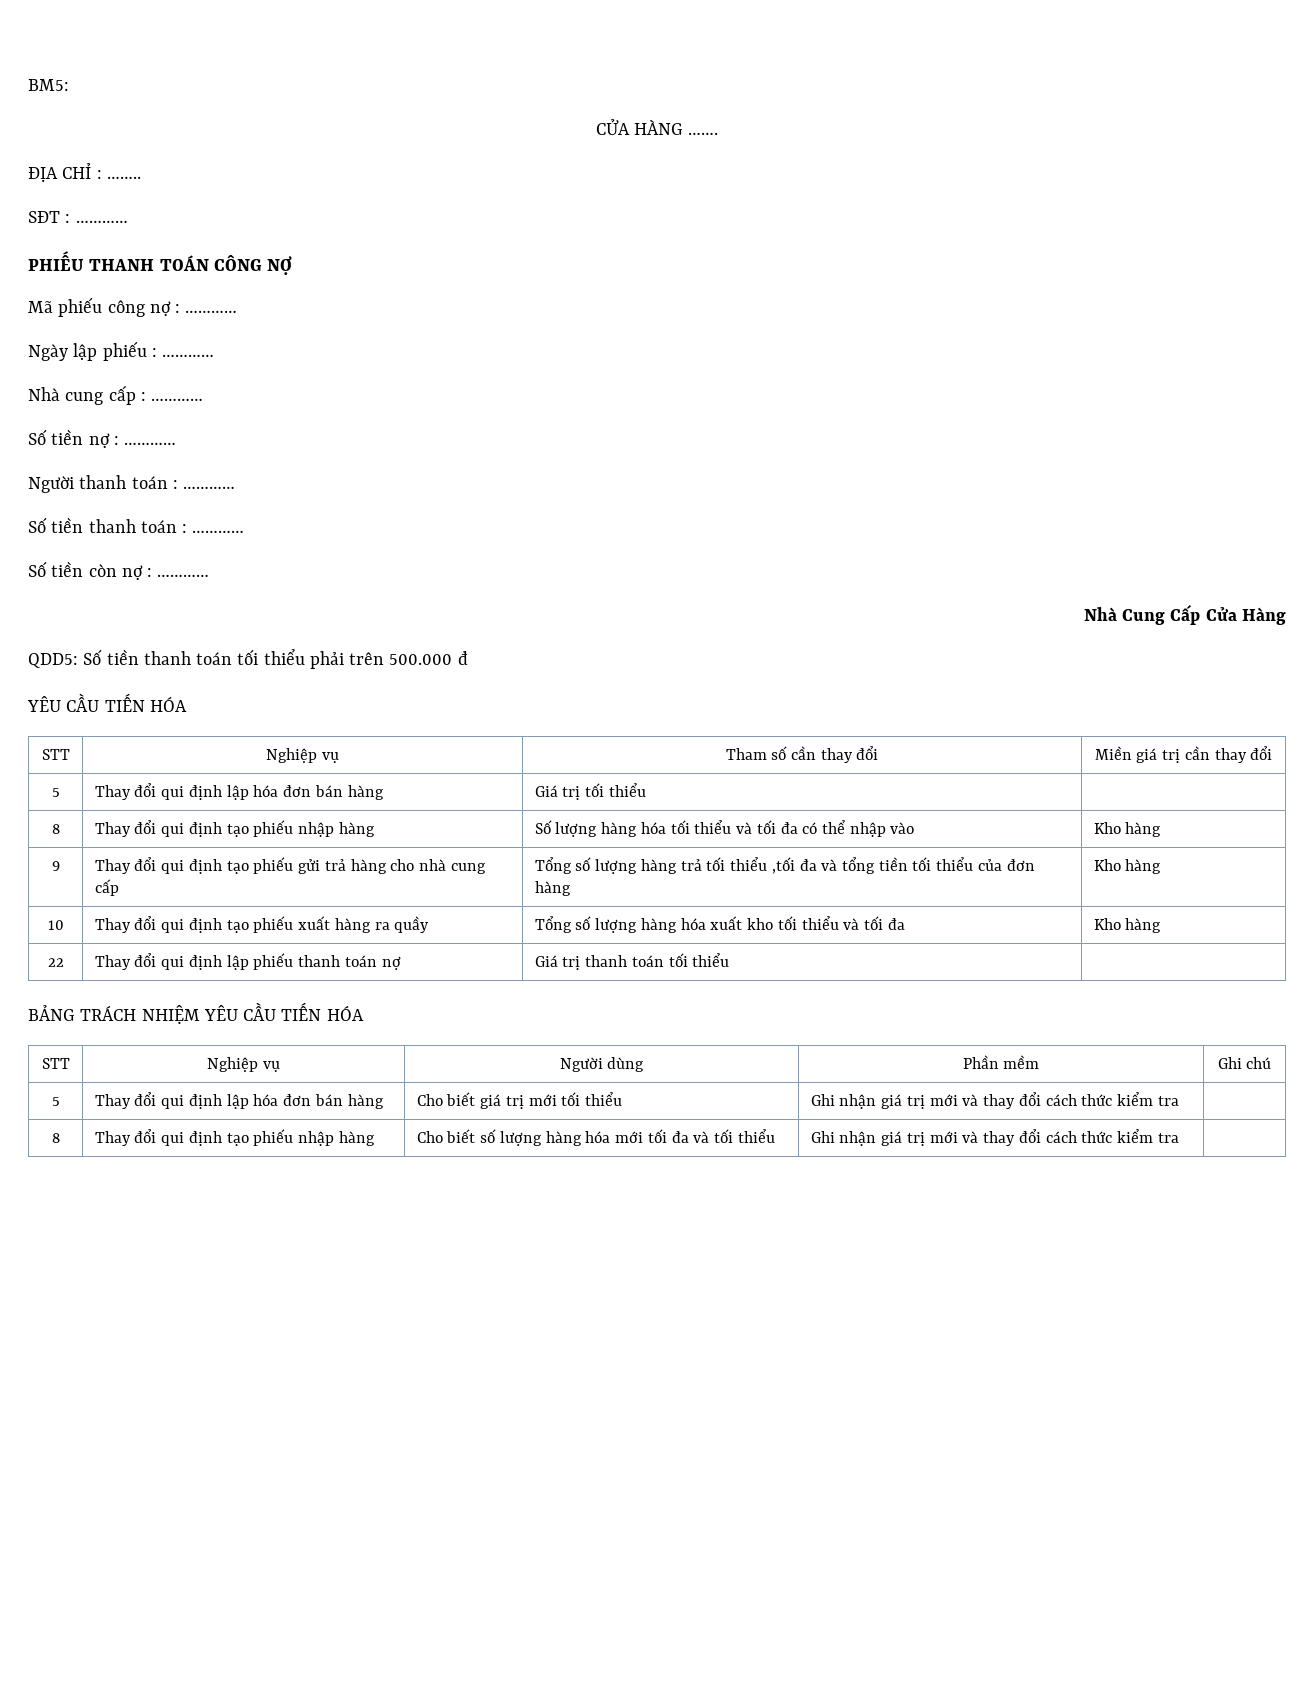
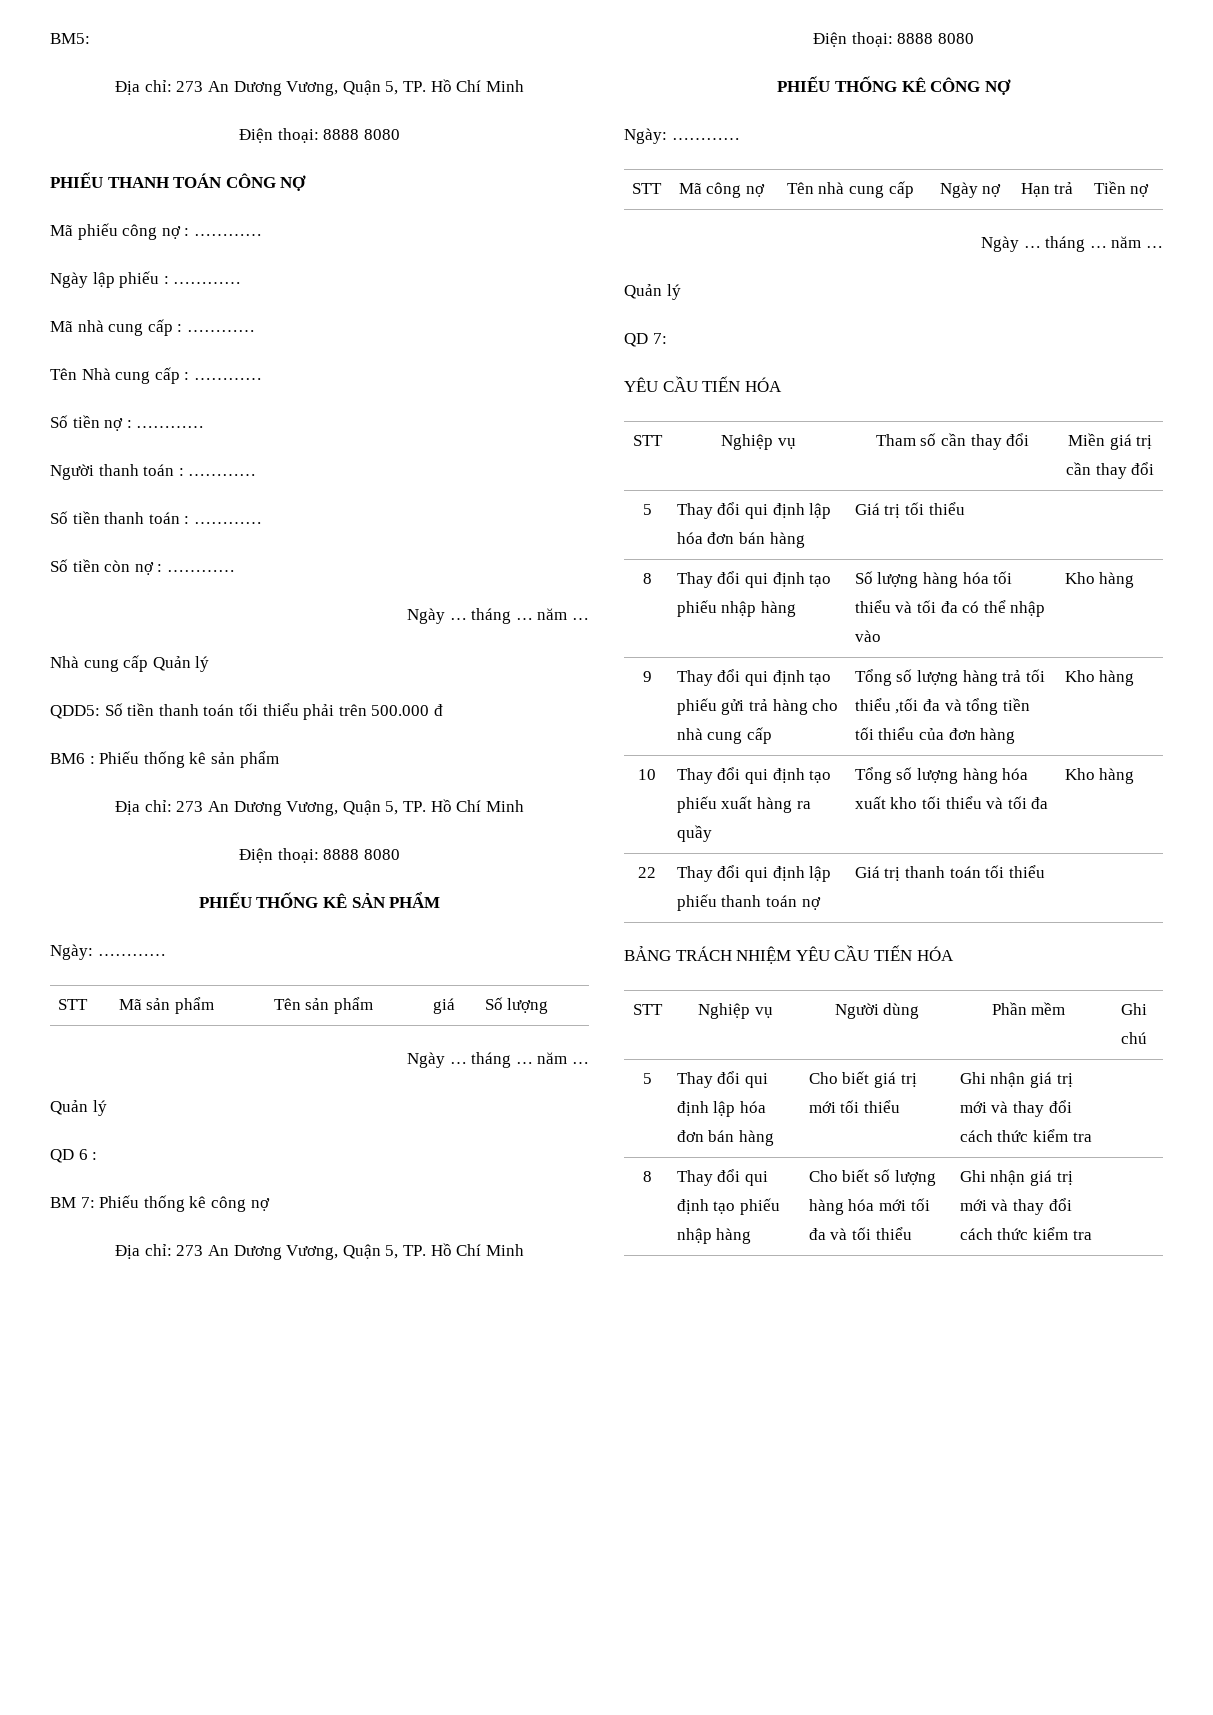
  BM5:
- CỬA HÀNG …….
- ĐỊA CHỈ : ……..
- SĐT : …………
+ Địa chỉ: 273 An Dương Vương, Quận 5, TP. Hồ Chí Minh
+ Điện thoại: 8888 8080
- Nhà cung cấp : …………
+ Mã nhà cung cấp : …………
+ Tên Nhà cung cấp : …………
  Số tiền còn nợ : …………
- Nhà Cung Cấp Cửa Hàng
+ Ngày … tháng … năm …
+ Nhà cung cấp Quản lý
+ BM6 : Phiếu thống kê sản phẩm
+ Địa chỉ: 273 An Dương Vương, Quận 5, TP. Hồ Chí Minh
+ Điện thoại: 8888 8080
+ PHIẾU THỐNG KÊ SẢN PHẨM
+ Ngày: …………
+ STT | Mã sản phẩm | Tên sản phẩm | giá | Số lượng
+ Ngày … tháng … năm …
+ Quản lý
+ QD 6 :
+ BM 7: Phiếu thống kê công nợ
+ Địa chỉ: 273 An Dương Vương, Quận 5, TP. Hồ Chí Minh
+ Điện thoại: 8888 8080
+ PHIẾU THỐNG KÊ CÔNG NỢ
+ Ngày: …………
+ STT | Mã công nợ | Tên nhà cung cấp | Ngày nợ | Hạn trả | Tiền nợ
+ Ngày … tháng … năm …
+ Quản lý
+ QD 7:

